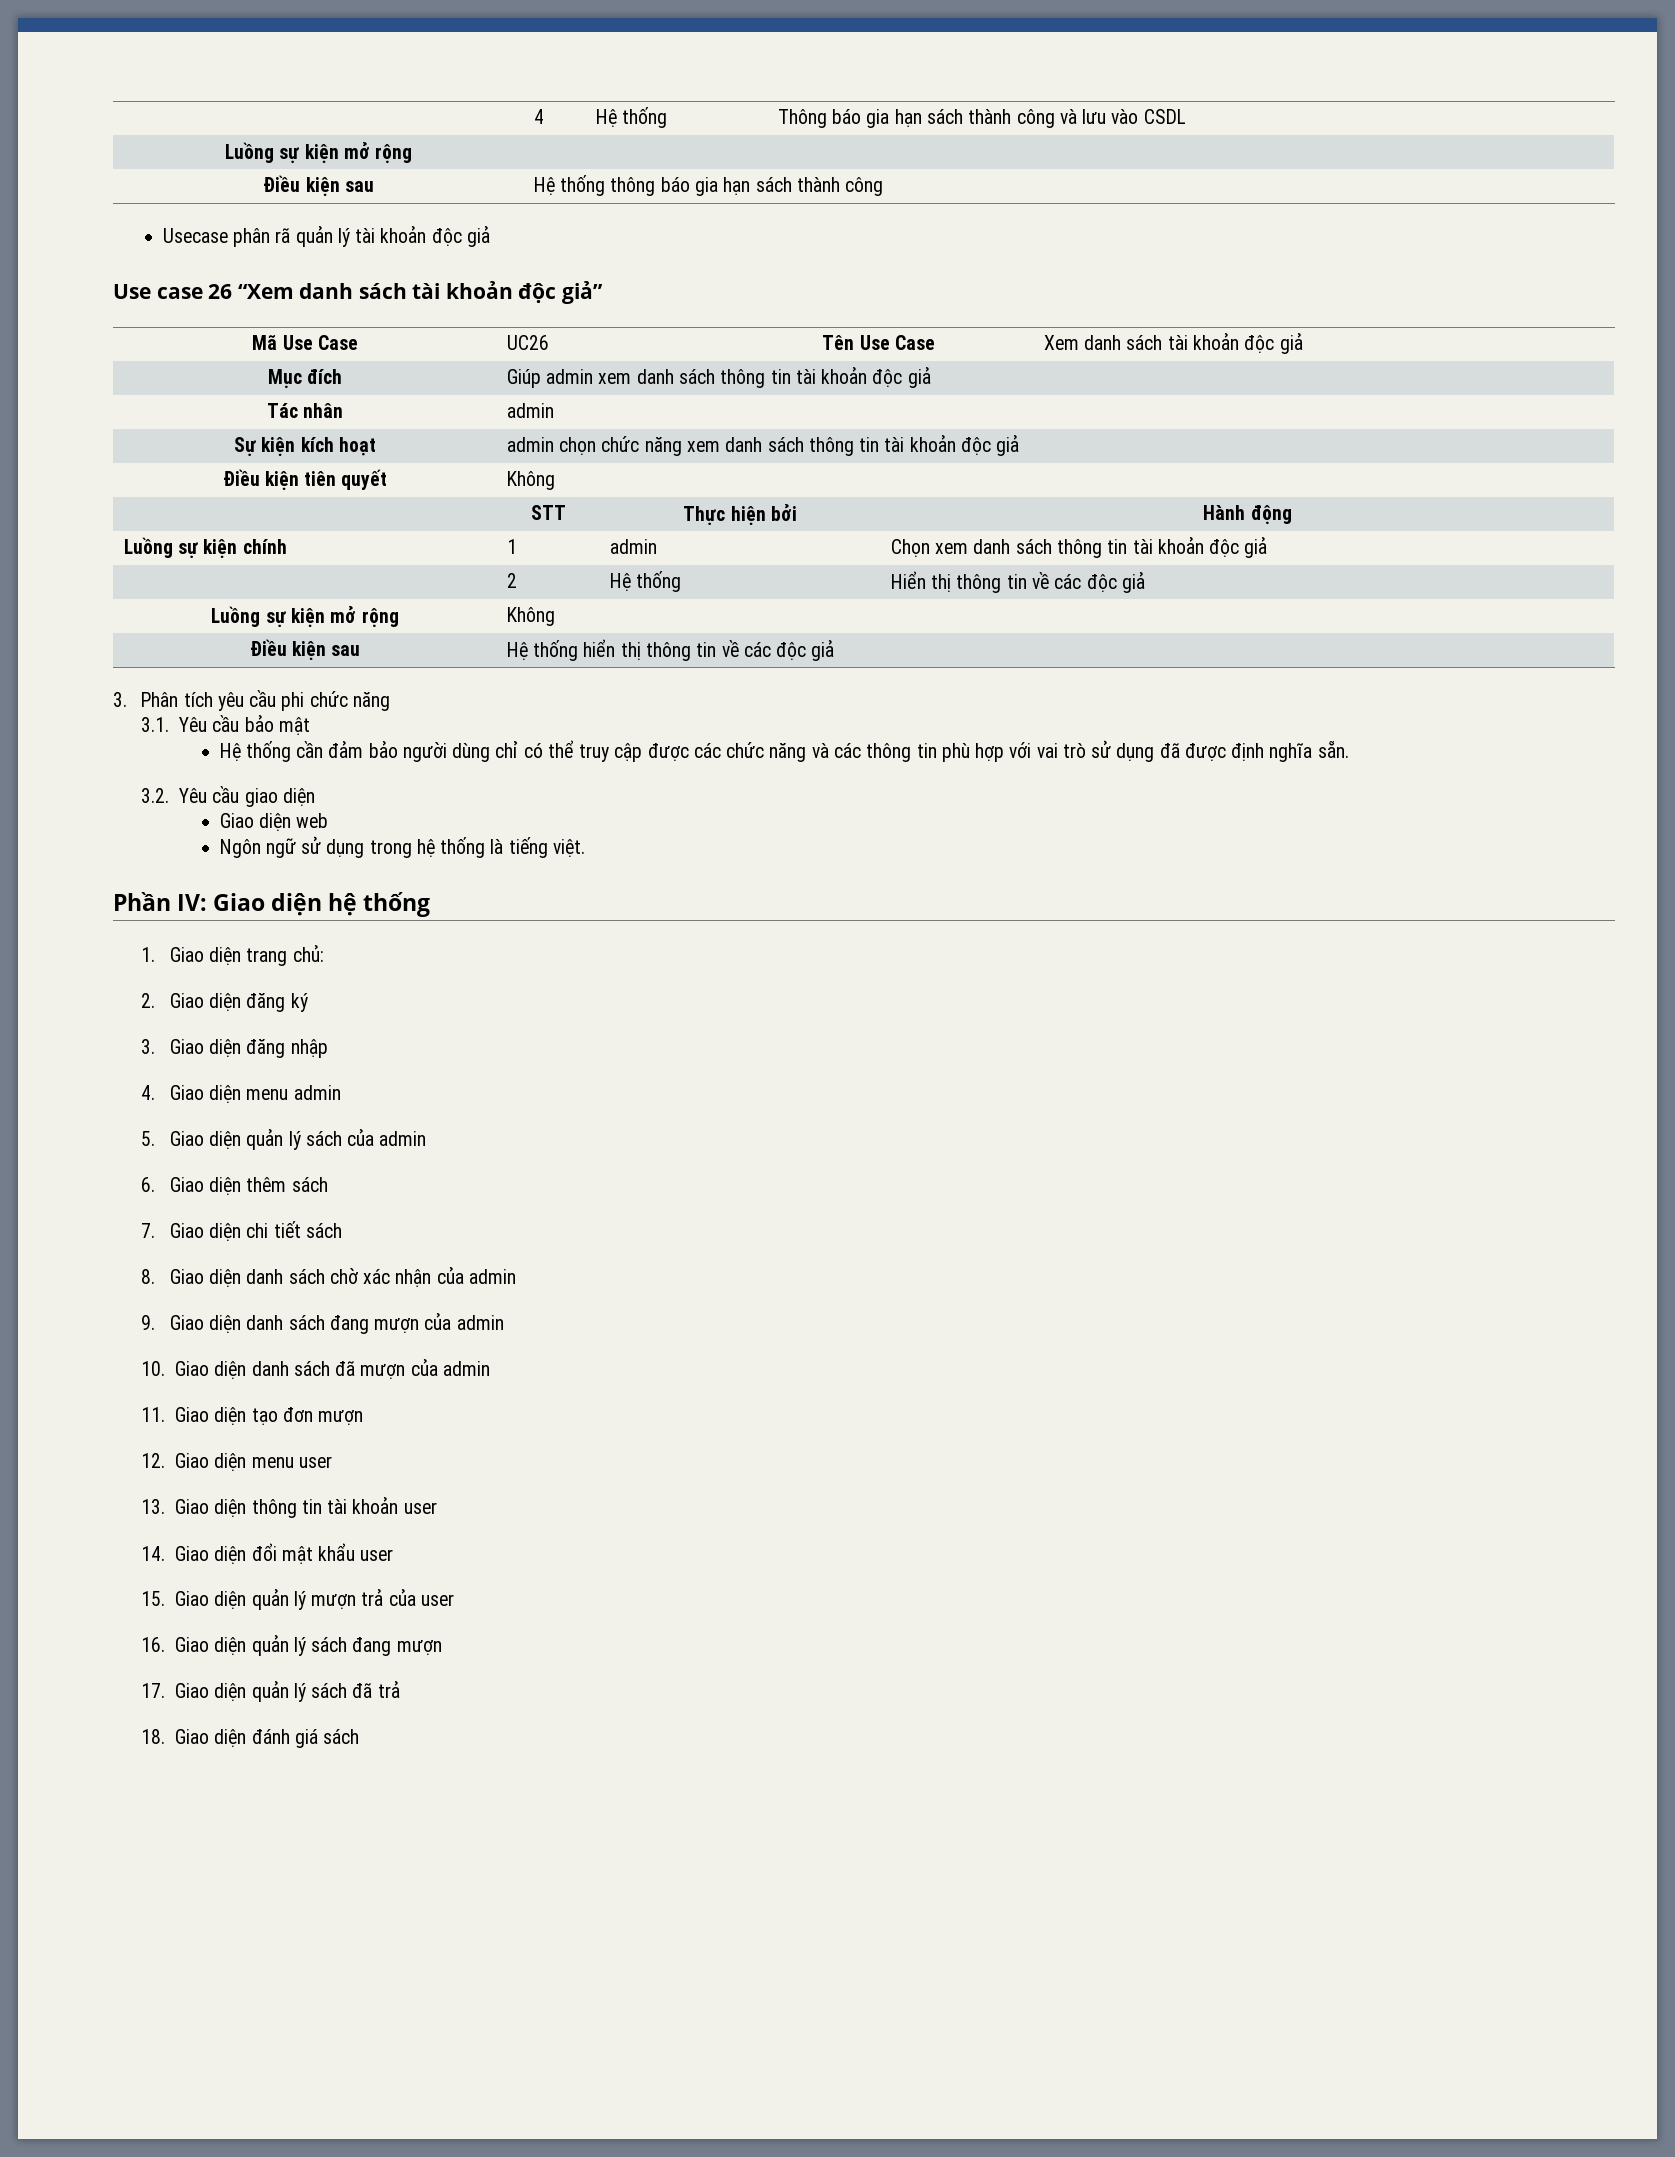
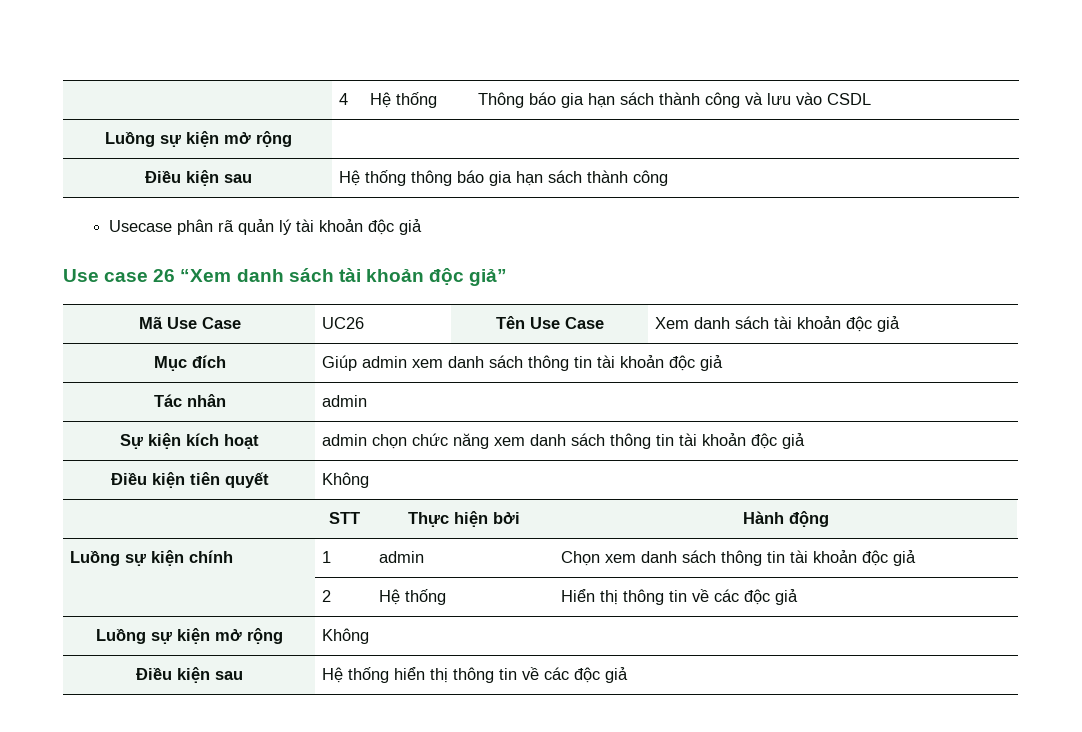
- 3. Phân tích yêu cầu phi chức năng
- 3.1. Yêu cầu bảo mật
- Hệ thống cần đảm bảo người dùng chỉ có thể truy cập được các chức năng và các thông tin phù hợp với vai trò sử dụng đã được định nghĩa sẵn.
- 3.2. Yêu cầu giao diện
- Giao diện web
- Ngôn ngữ sử dụng trong hệ thống là tiếng việt.
- Phần IV: Giao diện hệ thống
- 1. Giao diện trang chủ:
- 2. Giao diện đăng ký
- 3. Giao diện đăng nhập
- 4. Giao diện menu admin
- 5. Giao diện quản lý sách của admin
- 6. Giao diện thêm sách
- 7. Giao diện chi tiết sách
- 8. Giao diện danh sách chờ xác nhận của admin
- 9. Giao diện danh sách đang mượn của admin
- 10. Giao diện danh sách đã mượn của admin
- 11. Giao diện tạo đơn mượn
- 12. Giao diện menu user
- 13. Giao diện thông tin tài khoản user
- 14. Giao diện đổi mật khẩu user
- 15. Giao diện quản lý mượn trả của user
- 16. Giao diện quản lý sách đang mượn
- 17. Giao diện quản lý sách đã trả
- 18. Giao diện đánh giá sách

